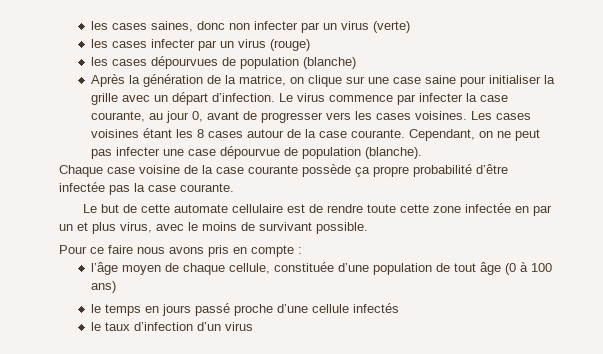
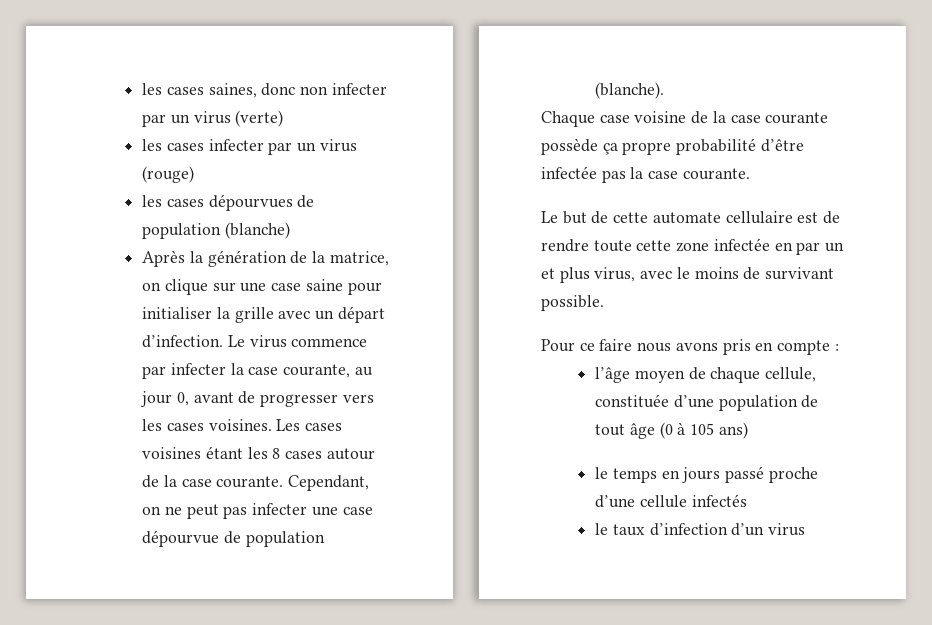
- l’âge moyen de chaque cellule, constituée d’une population de tout âge (0 à 100 ans)
+ l’âge moyen de chaque cellule, constituée d’une population de tout âge (0 à 105 ans)

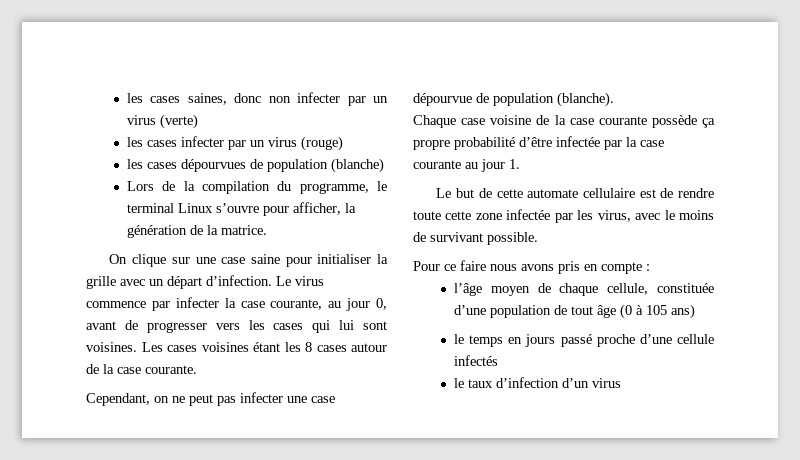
- Après la génération de la matrice, on clique sur une case saine pour initialiser la grille avec un départ d’infection.
+ Lors de la compilation du programme, le terminal Linux s’ouvre pour afficher, la génération de la matrice.
+ On clique sur une case saine pour initialiser la grille avec un départ d’infection.
- Le virus commence par infecter la case courante, au jour 0, avant de progresser vers les cases voisines.
+ Le virus commence par infecter la case courante, au jour 0, avant de progresser vers les cases qui lui sont voisines.
- Les cases voisines étant les 8 cases autour de la case courante. Cependant, on ne peut pas infecter une case dépourvue de population (blanche).
+ Les cases voisines étant les 8 cases autour de la case courante.
+ Cependant, on ne peut pas infecter une case dépourvue de population (blanche).
- Chaque case voisine de la case courante possède ça propre probabilité d’être infectée pas la case courante.
+ Chaque case voisine de la case courante possède ça propre probabilité d’être infectée par la case courante au jour 1.
- Le but de cette automate cellulaire est de rendre toute cette zone infectée en par un et plus virus, avec le moins de survivant possible.
+ Le but de cette automate cellulaire est de rendre toute cette zone infectée par les virus, avec le moins de survivant possible.

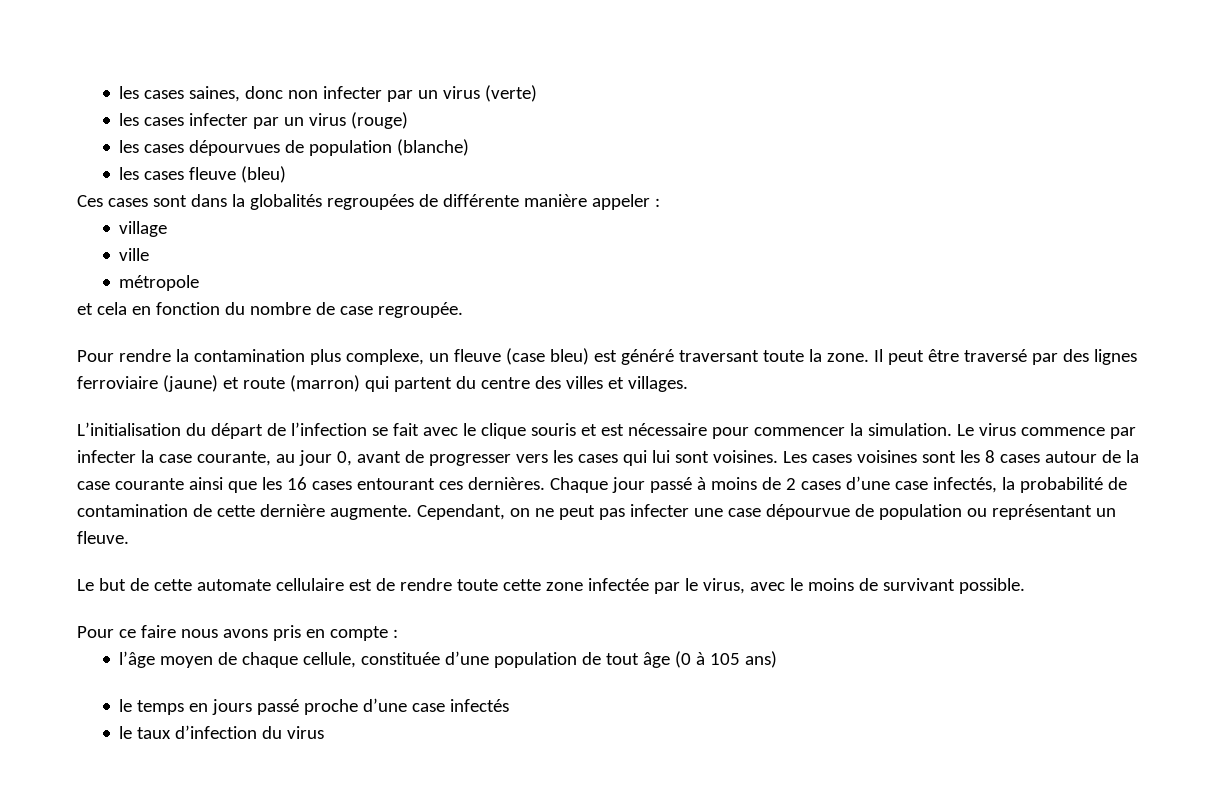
- Lors de la compilation du programme, le terminal Linux s’ouvre pour afficher, la génération de la matrice.
- On clique sur une case saine pour initialiser la grille avec un départ d’infection.
+ les cases fleuve (bleu)
+ Ces cases sont dans la globalités regroupées de différente manière appeler :
+ village
+ ville
+ métropole
+ et cela en fonction du nombre de case regroupée.
+ Pour rendre la contamination plus complexe, un fleuve (case bleu) est généré traversant toute la zone. Il peut être traversé par des lignes ferroviaire (jaune) et route (marron) qui partent du centre des villes et villages.
+ L’initialisation du départ de l’infection se fait avec le clique souris et est nécessaire pour commencer la simulation.
- Les cases voisines étant les 8 cases autour de la case courante.
- Cependant, on ne peut pas infecter une case dépourvue de population (blanche).
- Chaque case voisine de la case courante possède ça propre probabilité d’être infectée par la case courante au jour 1.
+ Les cases voisines sont les 8 cases autour de la case courante ainsi que les 16 cases entourant ces dernières. Chaque jour passé à moins de 2 cases d’une case infectés, la probabilité de contamination de cette dernière augmente. Cependant, on ne peut pas infecter une case dépourvue de population ou représentant un fleuve.
- Le but de cette automate cellulaire est de rendre toute cette zone infectée par les virus, avec le moins de survivant possible.
+ Le but de cette automate cellulaire est de rendre toute cette zone infectée par le virus, avec le moins de survivant possible.
- le temps en jours passé proche d’une cellule infectés
+ le temps en jours passé proche d’une case infectés
- le taux d’infection d’un virus
+ le taux d’infection du virus

